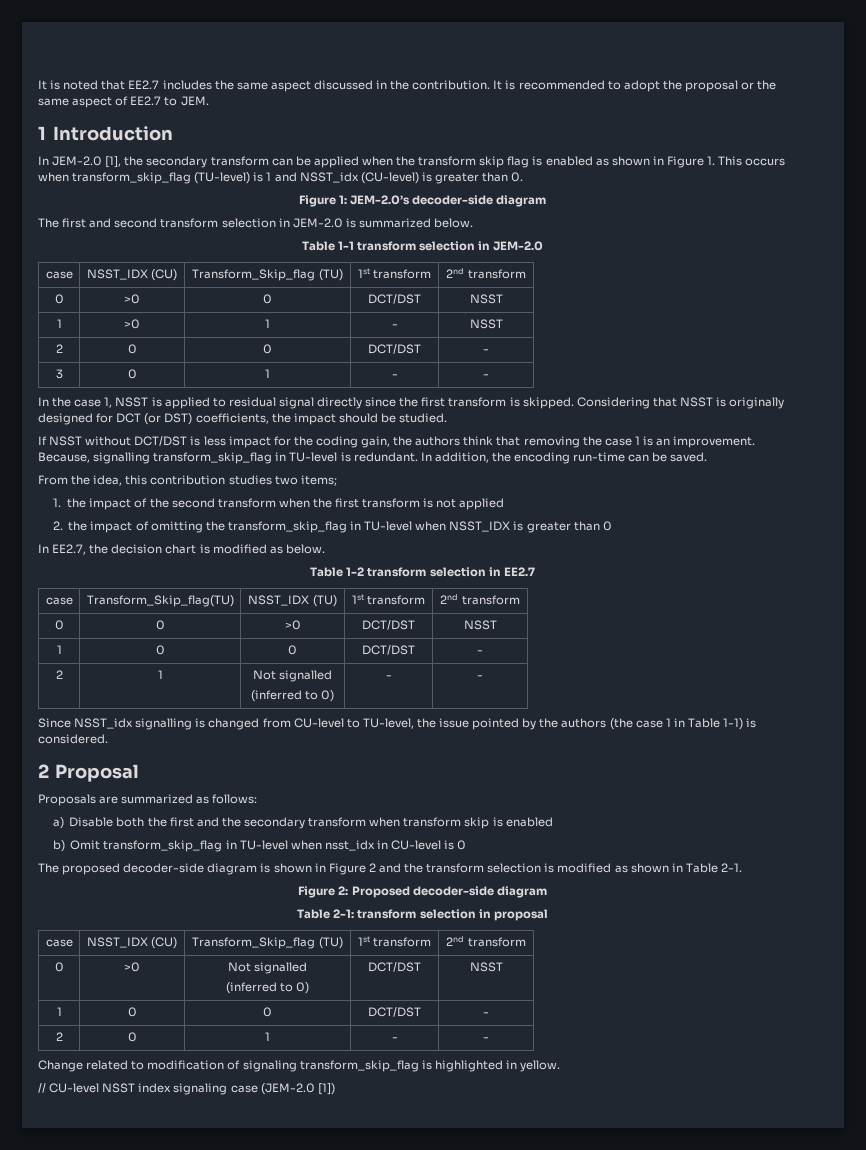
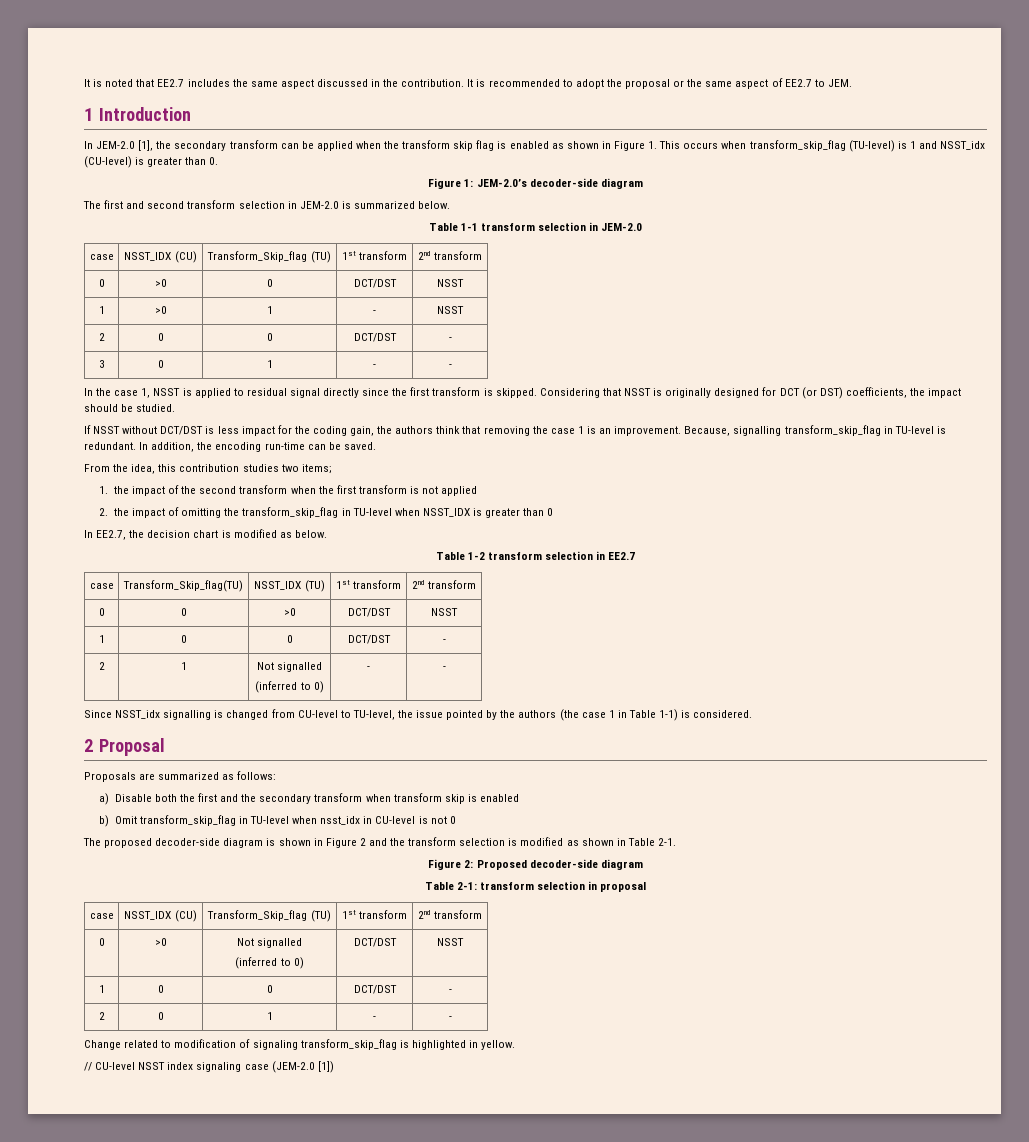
- b) Omit transform_skip_flag in TU-level when nsst_idx in CU-level is 0
+ b) Omit transform_skip_flag in TU-level when nsst_idx in CU-level is not 0

